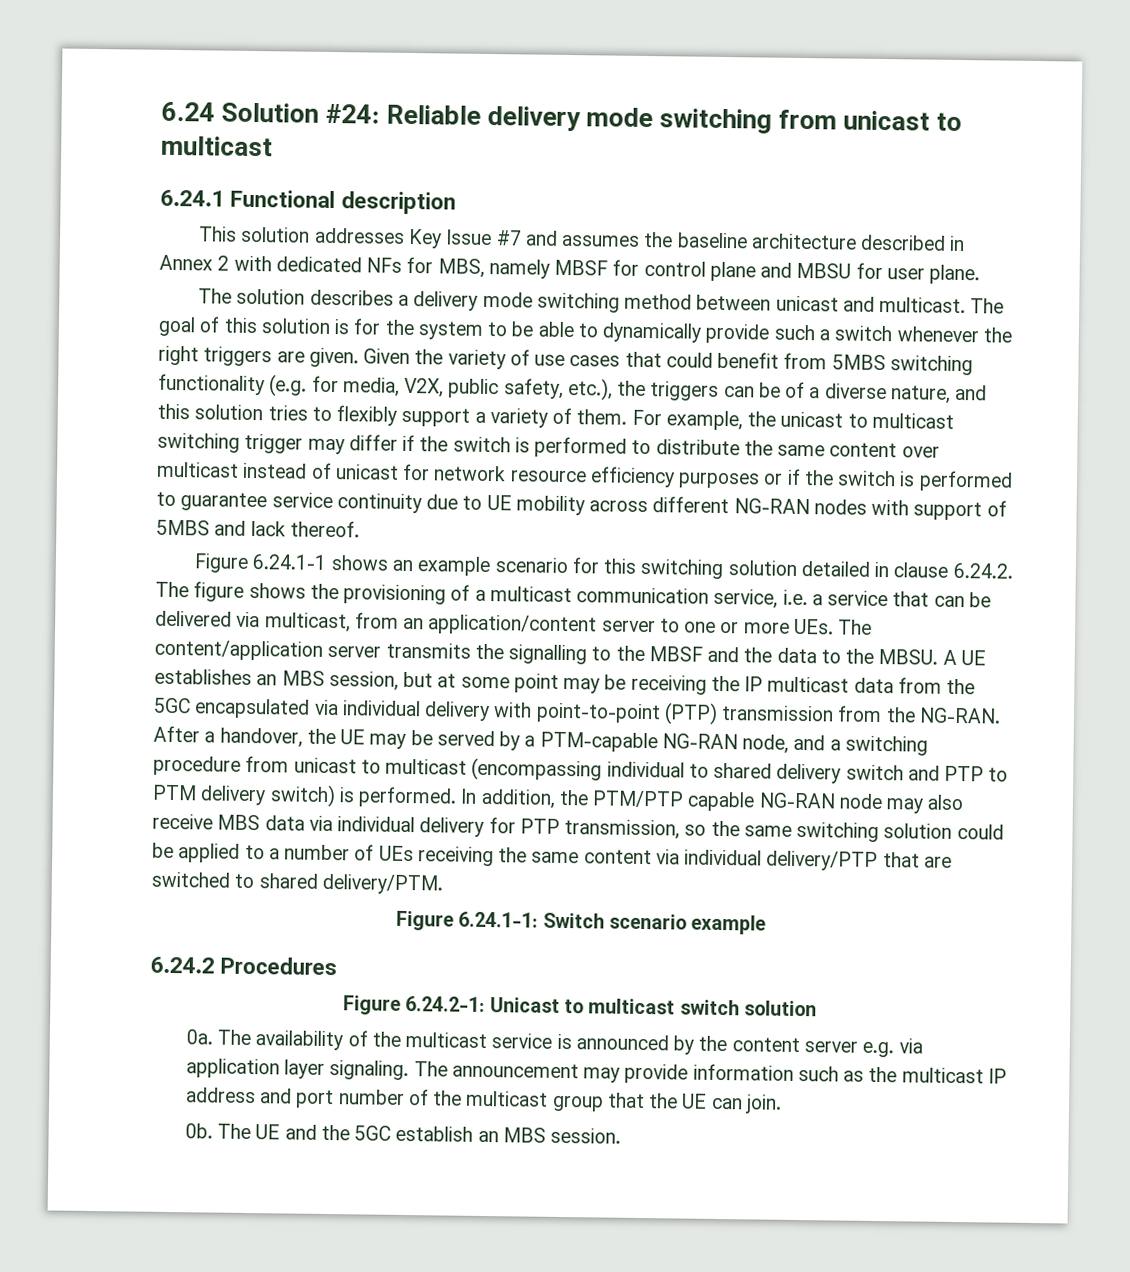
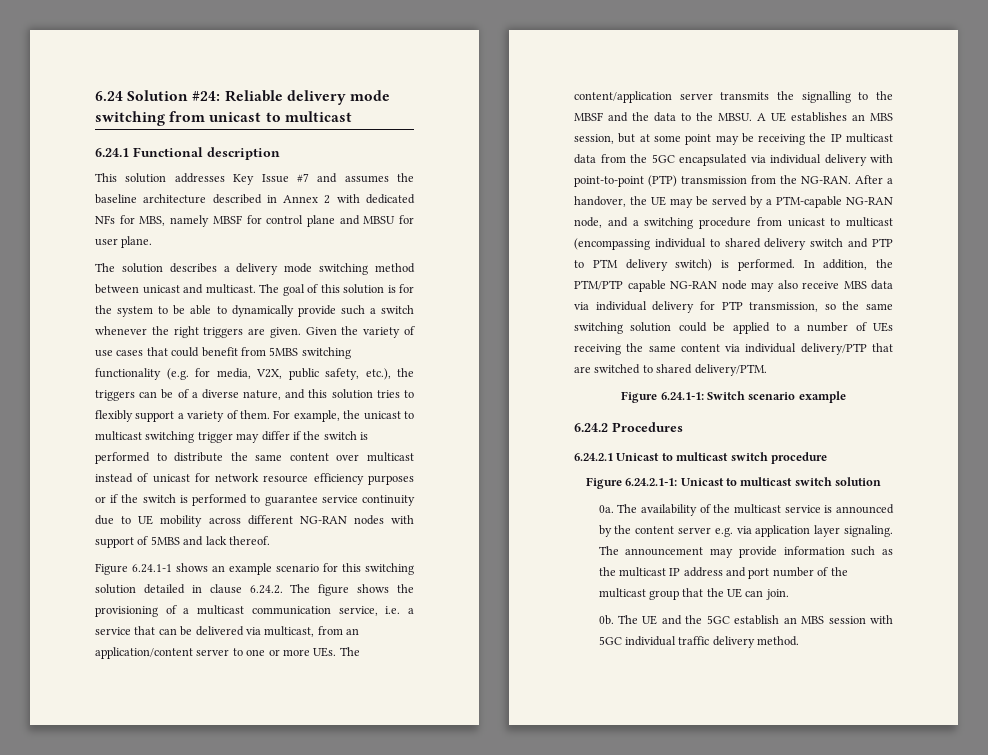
- Figure 6.24.2-1: Unicast to multicast switch solution
+ 6.24.2.1 Unicast to multicast switch procedure
+ Figure 6.24.2.1-1: Unicast to multicast switch solution
- The UE and the 5GC establish an MBS session.
+ The UE and the 5GC establish an MBS session with 5GC individual traffic delivery method.

